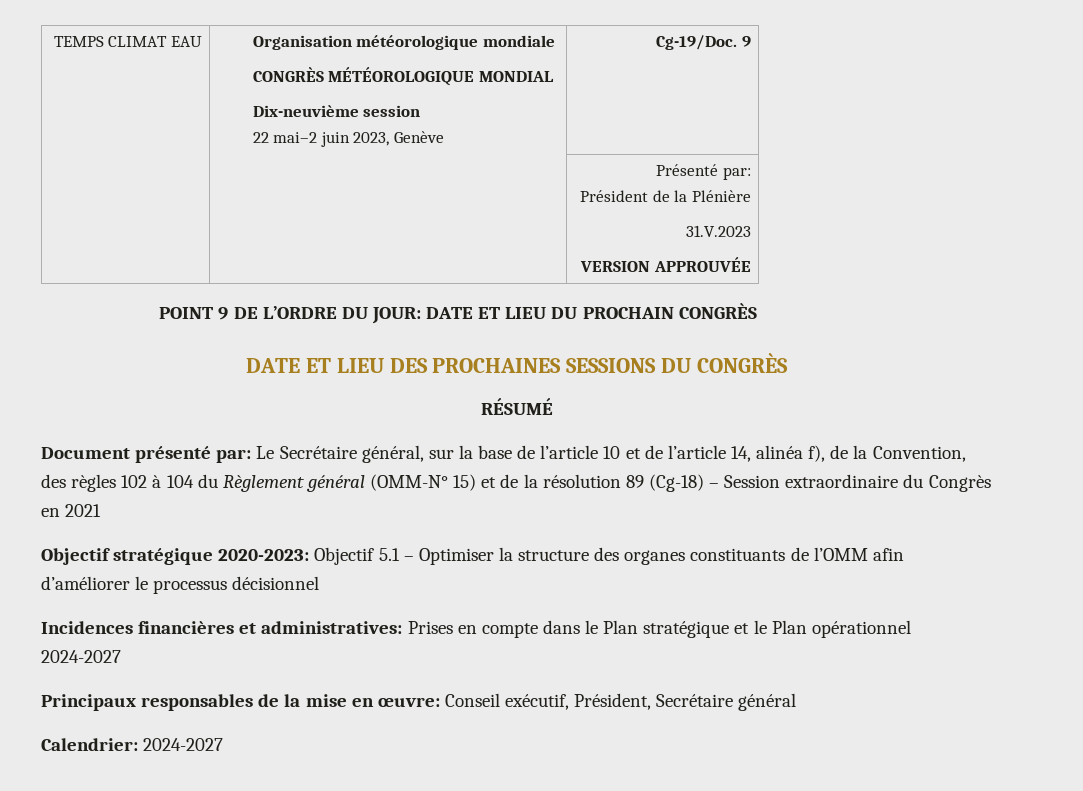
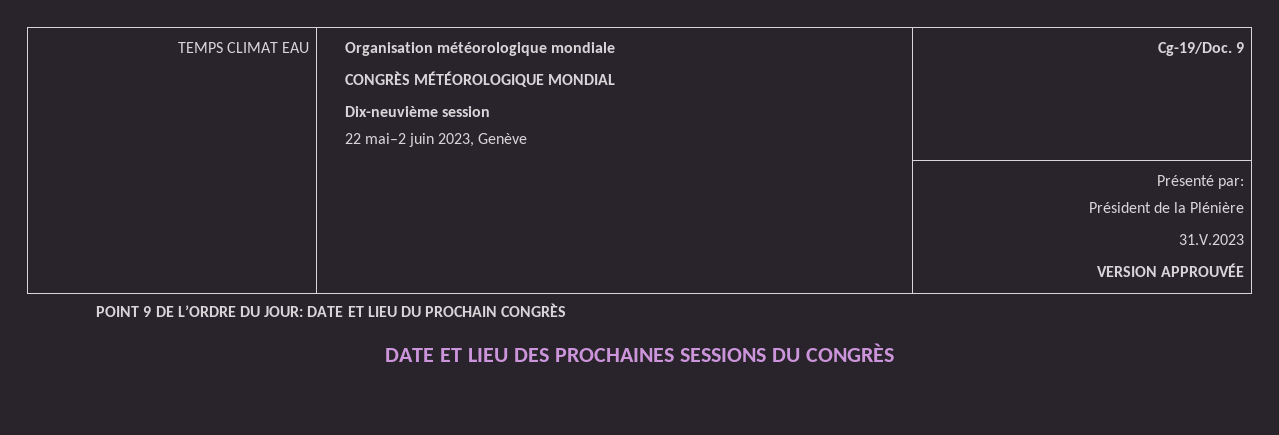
- RÉSUMÉ
- Document présenté par: Le Secrétaire général, sur la base de l’article 10 et de l’article 14, alinéa f), de la Convention, des règles 102 à 104 du Règlement général (OMM-N° 15) et de la résolution 89 (Cg-18) – Session extraordinaire du Congrès en 2021
- Objectif stratégique 2020-2023: Objectif 5.1 – Optimiser la structure des organes constituants de l’OMM afin d’améliorer le processus décisionnel
- Incidences financières et administratives: Prises en compte dans le Plan stratégique et le Plan opérationnel 2024-2027
- Principaux responsables de la mise en œuvre: Conseil exécutif, Président, Secrétaire général
- Calendrier: 2024-2027

